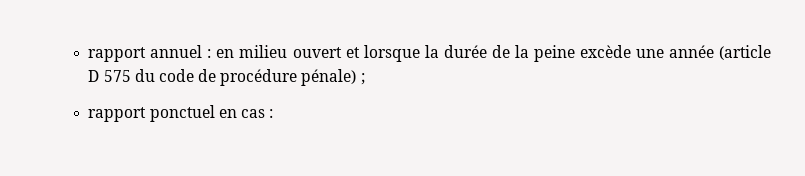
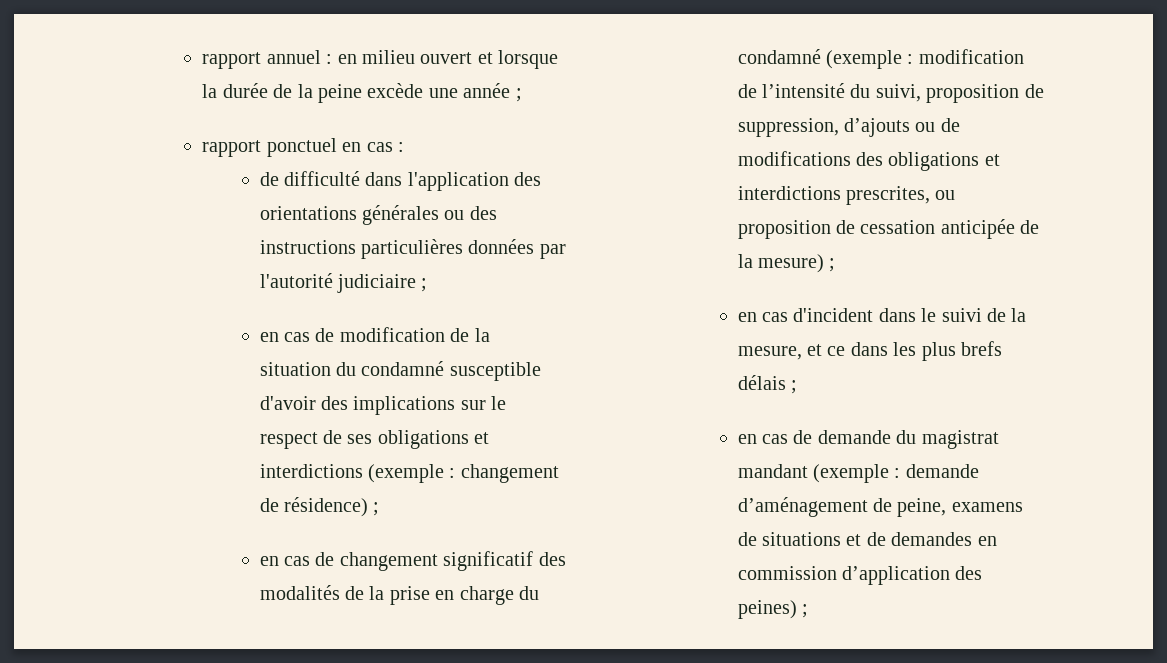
- rapport annuel : en milieu ouvert et lorsque la durée de la peine excède une année (article D 575 du code de procédure pénale) ;
+ rapport annuel : en milieu ouvert et lorsque la durée de la peine excède une année ;
+ de difficulté dans l'application des orientations générales ou des instructions particulières données par l'autorité judiciaire ;
+ en cas de modification de la situation du condamné susceptible d'avoir des implications sur le respect de ses obligations et interdictions (exemple : changement de résidence) ;
+ en cas de changement significatif des modalités de la prise en charge du condamné (exemple : modification de l’intensité du suivi, proposition de suppression, d’ajouts ou de modifications des obligations et interdictions prescrites, ou proposition de cessation anticipée de la mesure) ;
+ en cas d'incident dans le suivi de la mesure, et ce dans les plus brefs délais ;
+ en cas de demande du magistrat mandant (exemple : demande d’aménagement de peine, examens de situations et de demandes en commission d’application des peines) ;

